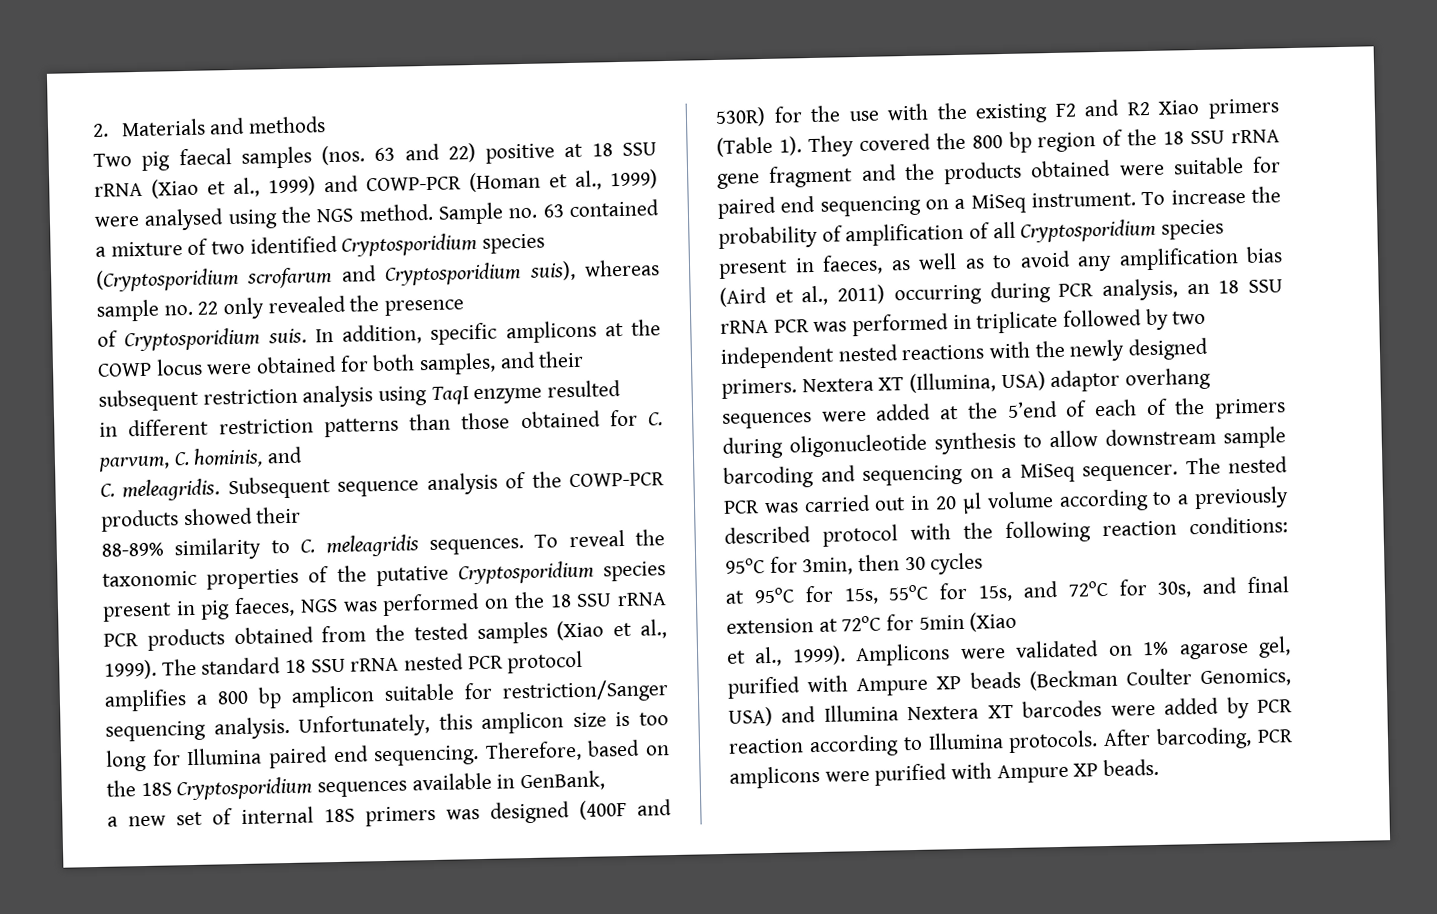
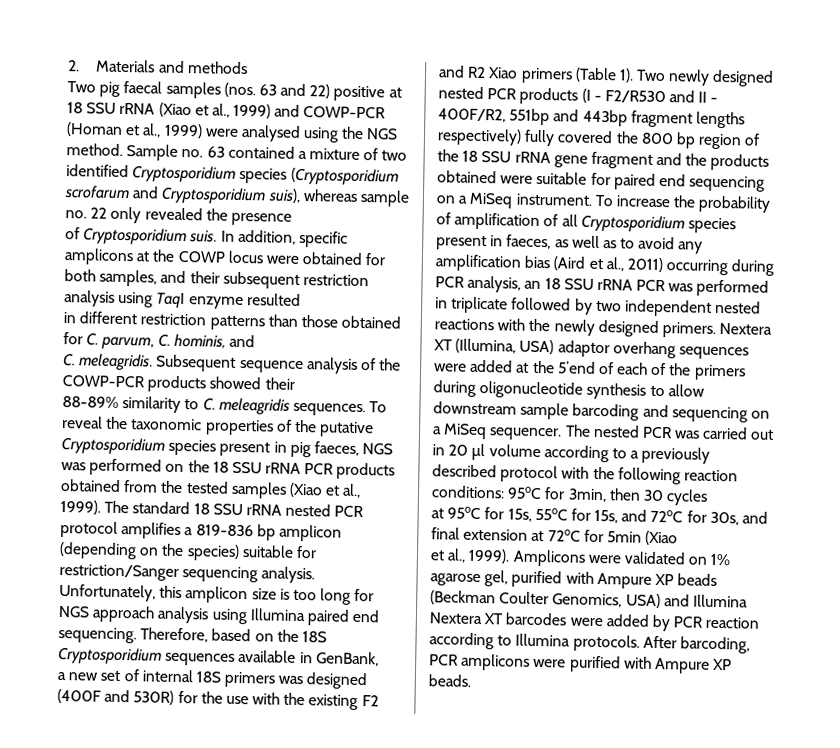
- The standard 18 SSU rRNA nested PCR protocol amplifies a 800 bp amplicon suitable for restriction/Sanger sequencing analysis.
+ The standard 18 SSU rRNA nested PCR protocol amplifies a 819-836 bp amplicon (depending on the species) suitable for restriction/Sanger sequencing analysis.
- Unfortunately, this amplicon size is too long for Illumina paired end sequencing.
+ Unfortunately, this amplicon size is too long for NGS approach analysis using Illumina paired end sequencing.
- They covered the 800 bp region of the 18 SSU rRNA gene fragment and the products obtained were suitable for paired end sequencing on a MiSeq instrument.
+ Two newly designed nested PCR products (I - F2/R530 and II - 400F/R2, 551bp and 443bp fragment lengths respectively) fully covered the 800 bp region of the 18 SSU rRNA gene fragment and the products obtained were suitable for paired end sequencing on a MiSeq instrument.

